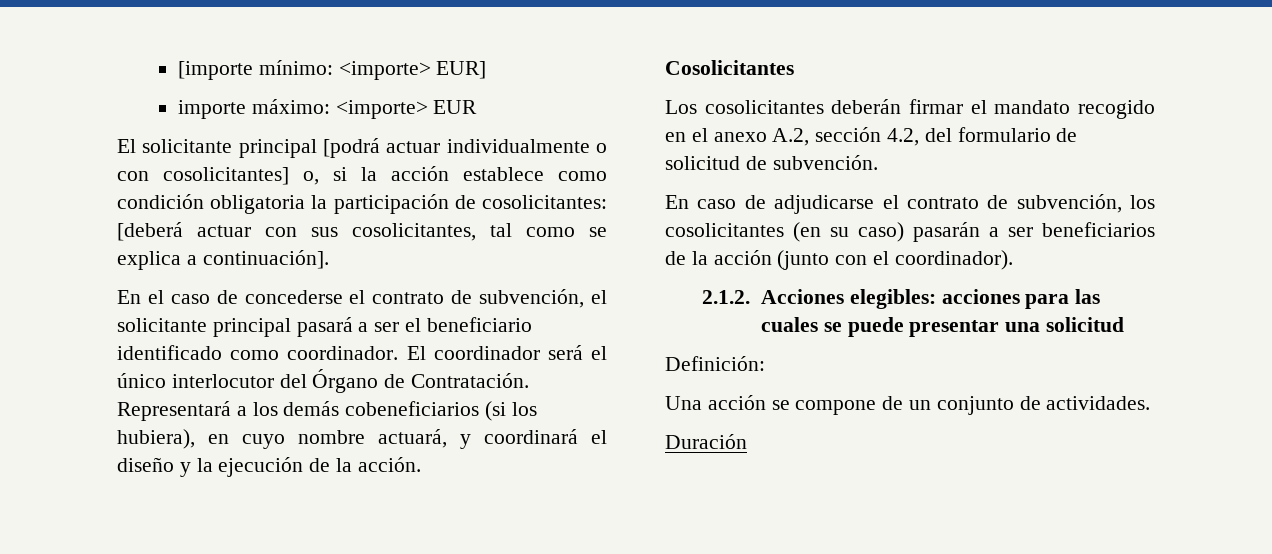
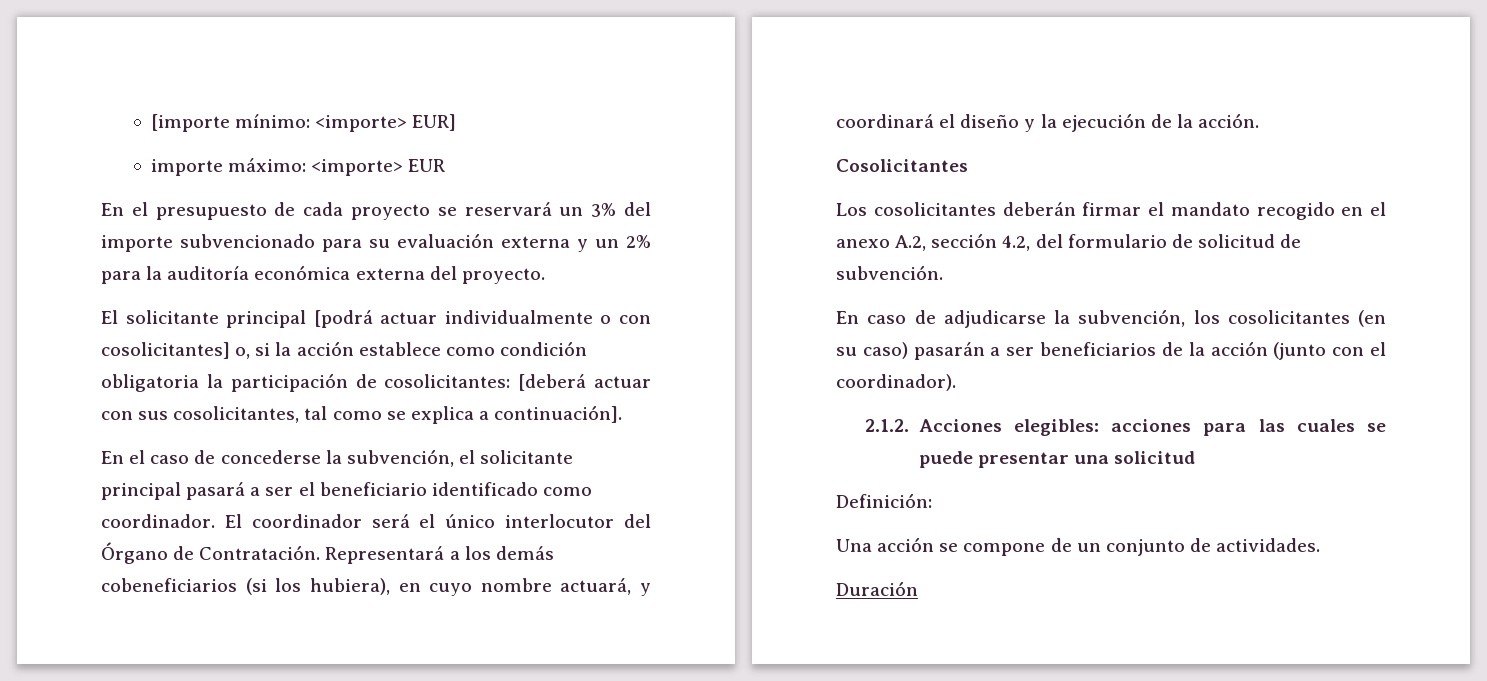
+ En el presupuesto de cada proyecto se reservará un 3% del importe subvencionado para su evaluación externa y un 2% para la auditoría económica externa del proyecto.
- En el caso de concederse el contrato de subvención, el solicitante principal pasará a ser el beneficiario identificado como coordinador.
+ En el caso de concederse la subvención, el solicitante principal pasará a ser el beneficiario identificado como coordinador.
- En caso de adjudicarse el contrato de subvención, los cosolicitantes (en su caso) pasarán a ser beneficiarios de la acción (junto con el coordinador).
+ En caso de adjudicarse la subvención, los cosolicitantes (en su caso) pasarán a ser beneficiarios de la acción (junto con el coordinador).

